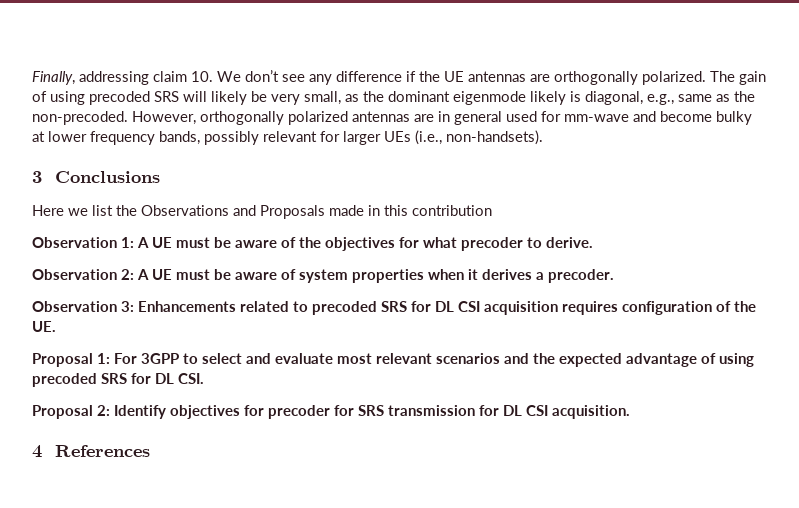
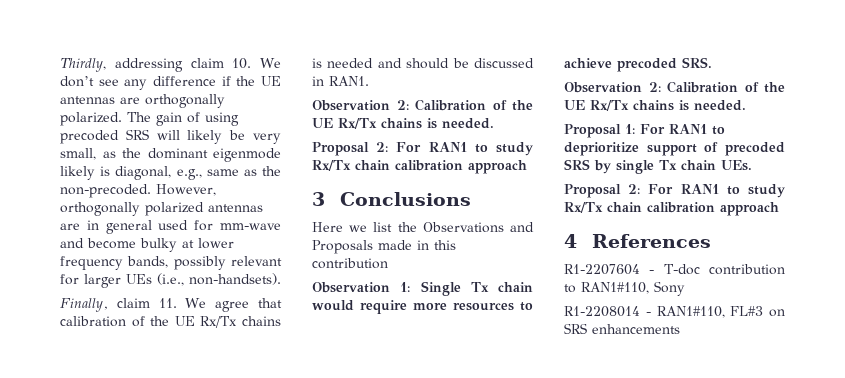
- Finally, addressing claim 10. We don’t see any difference if the UE antennas are orthogonally polarized.
+ Thirdly, addressing claim 10. We don’t see any difference if the UE antennas are orthogonally polarized.
+ Finally, claim 11. We agree that calibration of the UE Rx/Tx chains is needed and should be discussed in RAN1.
+ Observation 2: Calibration of the UE Rx/Tx chains is needed.
+ Proposal 2: For RAN1 to study Rx/Tx chain calibration approach
- Observation 1: A UE must be aware of the objectives for what precoder to derive.
- Observation 2: A UE must be aware of system properties when it derives a precoder.
- Observation 3: Enhancements related to precoded SRS for DL CSI acquisition requires configuration of the UE.
- Proposal 1: For 3GPP to select and evaluate most relevant scenarios and the expected advantage of using precoded SRS for DL CSI.
- Proposal 2: Identify objectives for precoder for SRS transmission for DL CSI acquisition.
+ Observation 1: Single Tx chain would require more resources to achieve precoded SRS.
+ Observation 2: Calibration of the UE Rx/Tx chains is needed.
+ Proposal 1: For RAN1 to deprioritize support of precoded SRS by single Tx chain UEs.
+ Proposal 2: For RAN1 to study Rx/Tx chain calibration approach
  4 References
+ R1-2207604 - T-doc contribution to RAN1#110, Sony
+ R1-2208014 - RAN1#110, FL#3 on SRS enhancements

